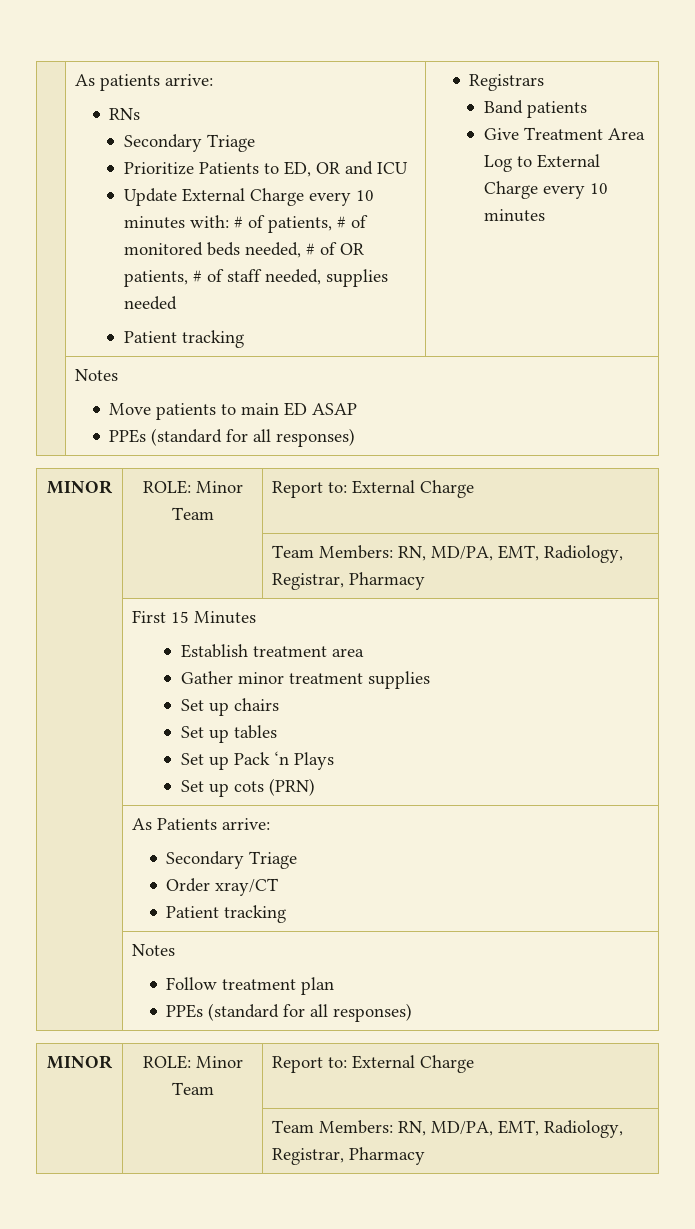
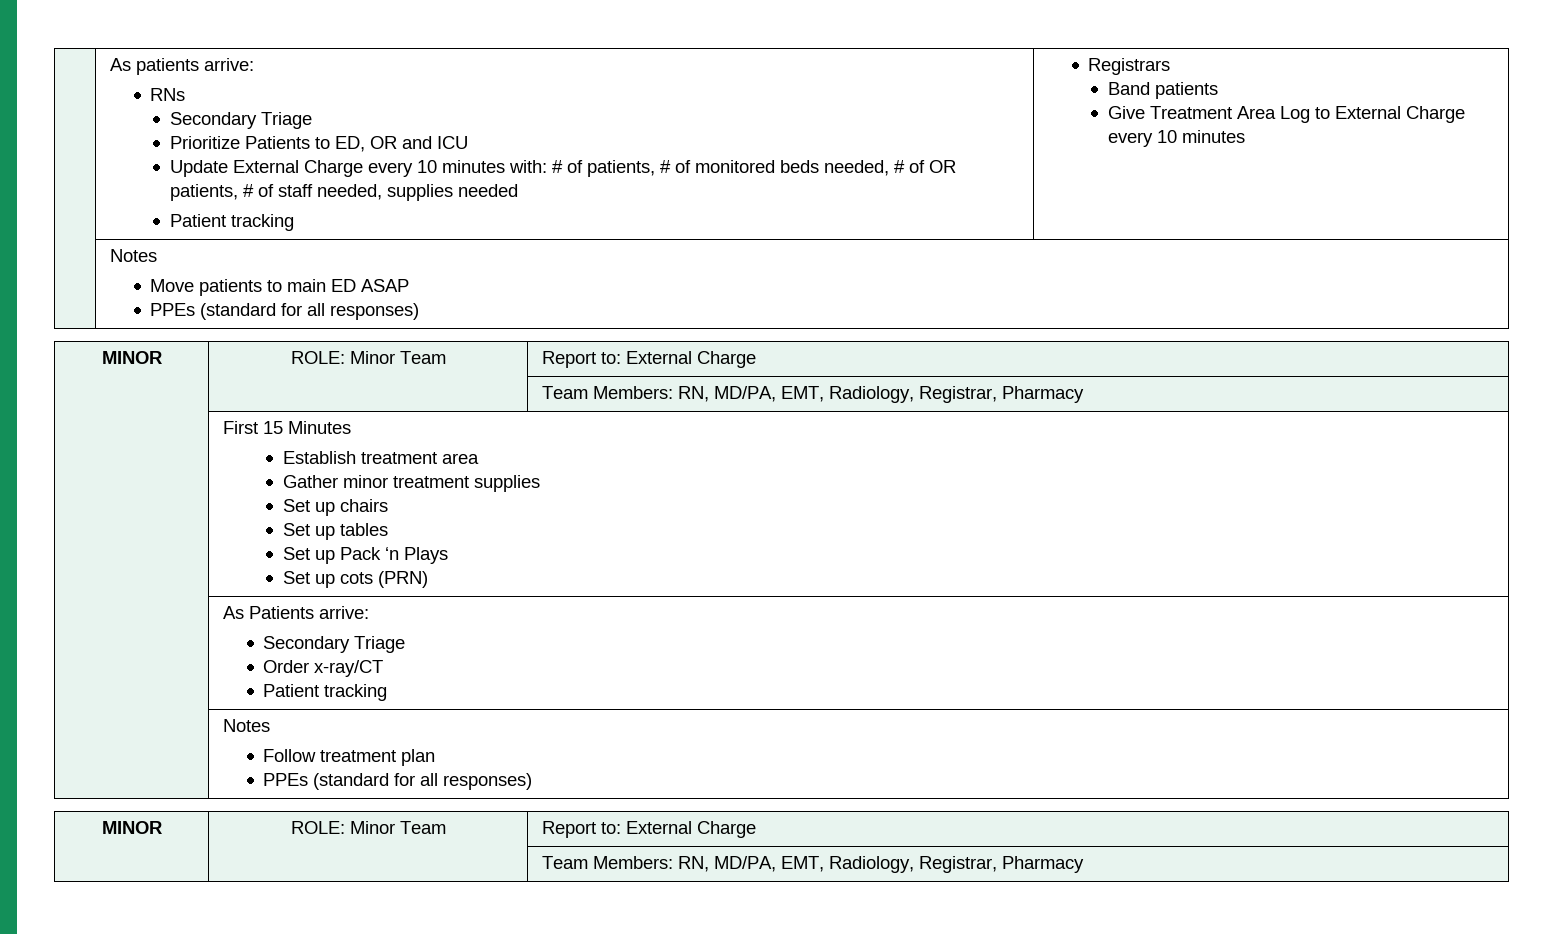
  | As Patients arrive:
  Secondary Triage
- Order xray/CT
+ Order x-ray/CT

